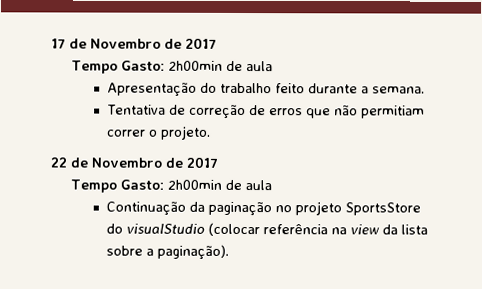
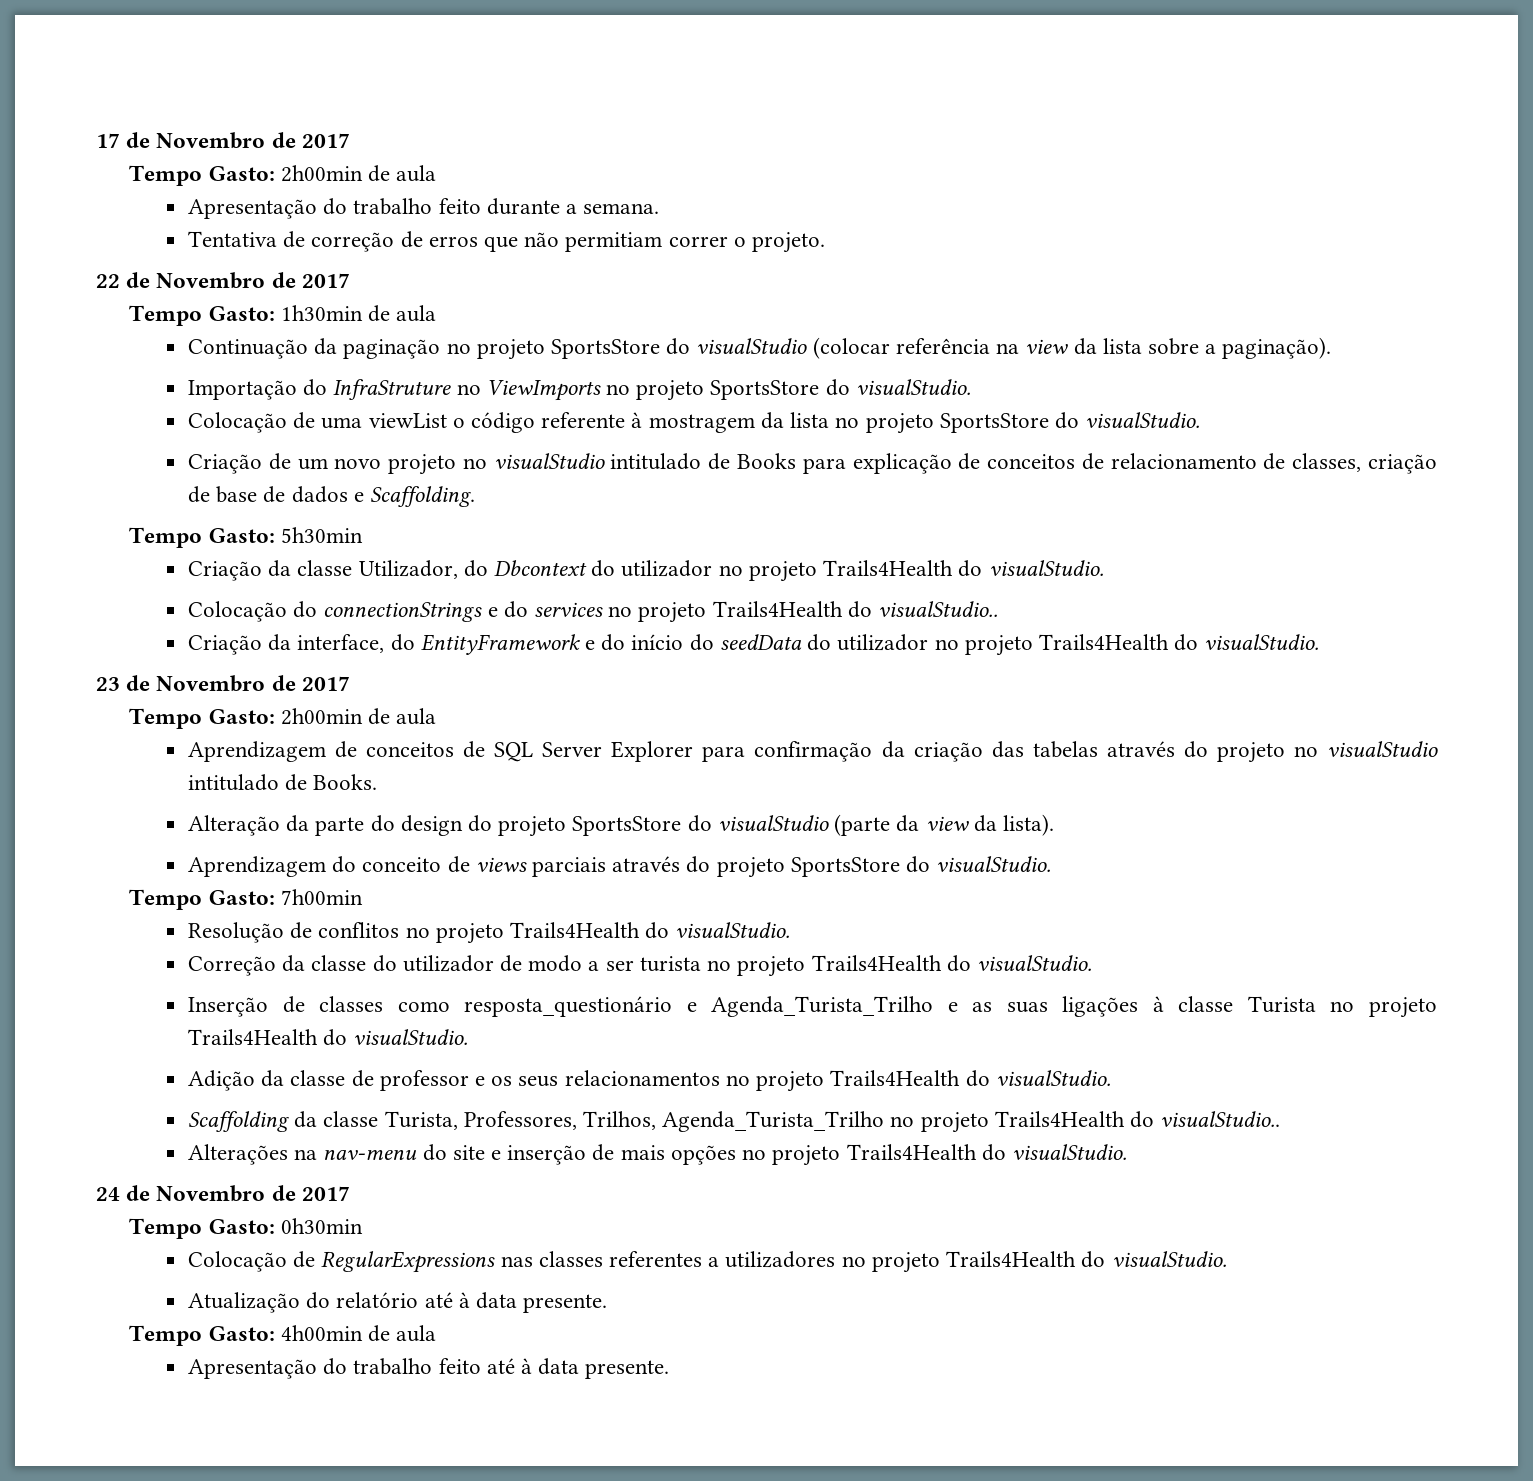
  22 de Novembro de 2017
- Tempo Gasto: 2h00min de aula
+ Tempo Gasto: 1h30min de aula
+ Importação do InfraStruture no ViewImports no projeto SportsStore do visualStudio.
+ Colocação de uma viewList o código referente à mostragem da lista no projeto SportsStore do visualStudio.
+ Criação de um novo projeto no visualStudio intitulado de Books para explicação de conceitos de relacionamento de classes, criação de base de dados e Scaffolding.
+ Tempo Gasto: 5h30min
+ Criação da classe Utilizador, do Dbcontext do utilizador no projeto Trails4Health do visualStudio.
+ Colocação do connectionStrings e do services no projeto Trails4Health do visualStudio..
+ Criação da interface, do EntityFramework e do início do seedData do utilizador no projeto Trails4Health do visualStudio.
+ 23 de Novembro de 2017
+ Tempo Gasto: 2h00min de aula
+ Aprendizagem de conceitos de SQL Server Explorer para confirmação da criação das tabelas através do projeto no visualStudio intitulado de Books.
+ Alteração da parte do design do projeto SportsStore do visualStudio (parte da view da lista).
+ Aprendizagem do conceito de views parciais através do projeto SportsStore do visualStudio.
+ Tempo Gasto: 7h00min
+ Resolução de conflitos no projeto Trails4Health do visualStudio.
+ Correção da classe do utilizador de modo a ser turista no projeto Trails4Health do visualStudio.
+ Inserção de classes como resposta_questionário e Agenda_Turista_Trilho e as suas ligações à classe Turista no projeto Trails4Health do visualStudio.
+ Adição da classe de professor e os seus relacionamentos no projeto Trails4Health do visualStudio.
+ Scaffolding da classe Turista, Professores, Trilhos, Agenda_Turista_Trilho no projeto Trails4Health do visualStudio..
+ Alterações na nav-menu do site e inserção de mais opções no projeto Trails4Health do visualStudio.
+ 24 de Novembro de 2017
+ Tempo Gasto: 0h30min
+ Colocação de RegularExpressions nas classes referentes a utilizadores no projeto Trails4Health do visualStudio.
+ Atualização do relatório até à data presente.
+ Tempo Gasto: 4h00min de aula
+ Apresentação do trabalho feito até à data presente.

